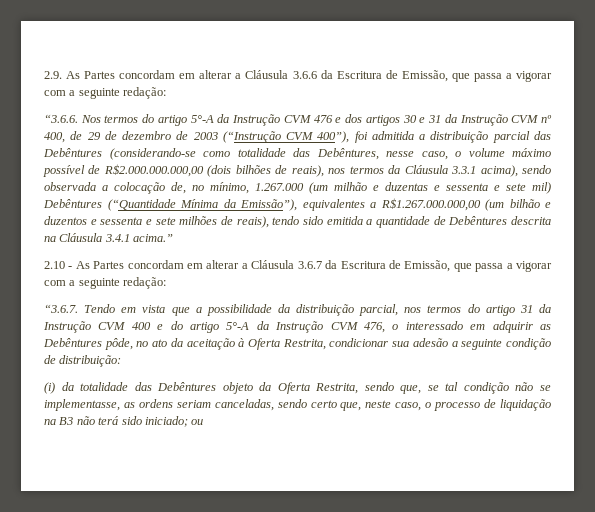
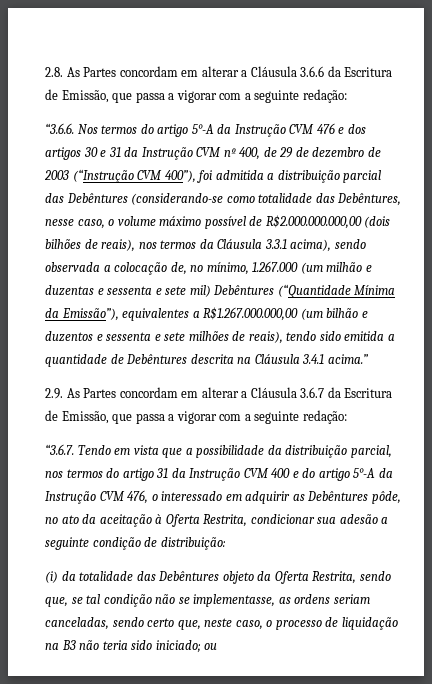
- 2.9. As Partes concordam em alterar a Cláusula 3.6.6 da Escritura de Emissão, que passa a vigorar com a seguinte redação:
+ 2.8. As Partes concordam em alterar a Cláusula 3.6.6 da Escritura de Emissão, que passa a vigorar com a seguinte redação:
- 2.10 - As Partes concordam em alterar a Cláusula 3.6.7 da Escritura de Emissão, que passa a vigorar com a seguinte redação:
+ 2.9. As Partes concordam em alterar a Cláusula 3.6.7 da Escritura de Emissão, que passa a vigorar com a seguinte redação:
- (i) da totalidade das Debêntures objeto da Oferta Restrita, sendo que, se tal condição não se implementasse, as ordens seriam canceladas, sendo certo que, neste caso, o processo de liquidação na B3 não terá sido iniciado; ou
+ (i) da totalidade das Debêntures objeto da Oferta Restrita, sendo que, se tal condição não se implementasse, as ordens seriam canceladas, sendo certo que, neste caso, o processo de liquidação na B3 não teria sido iniciado; ou

